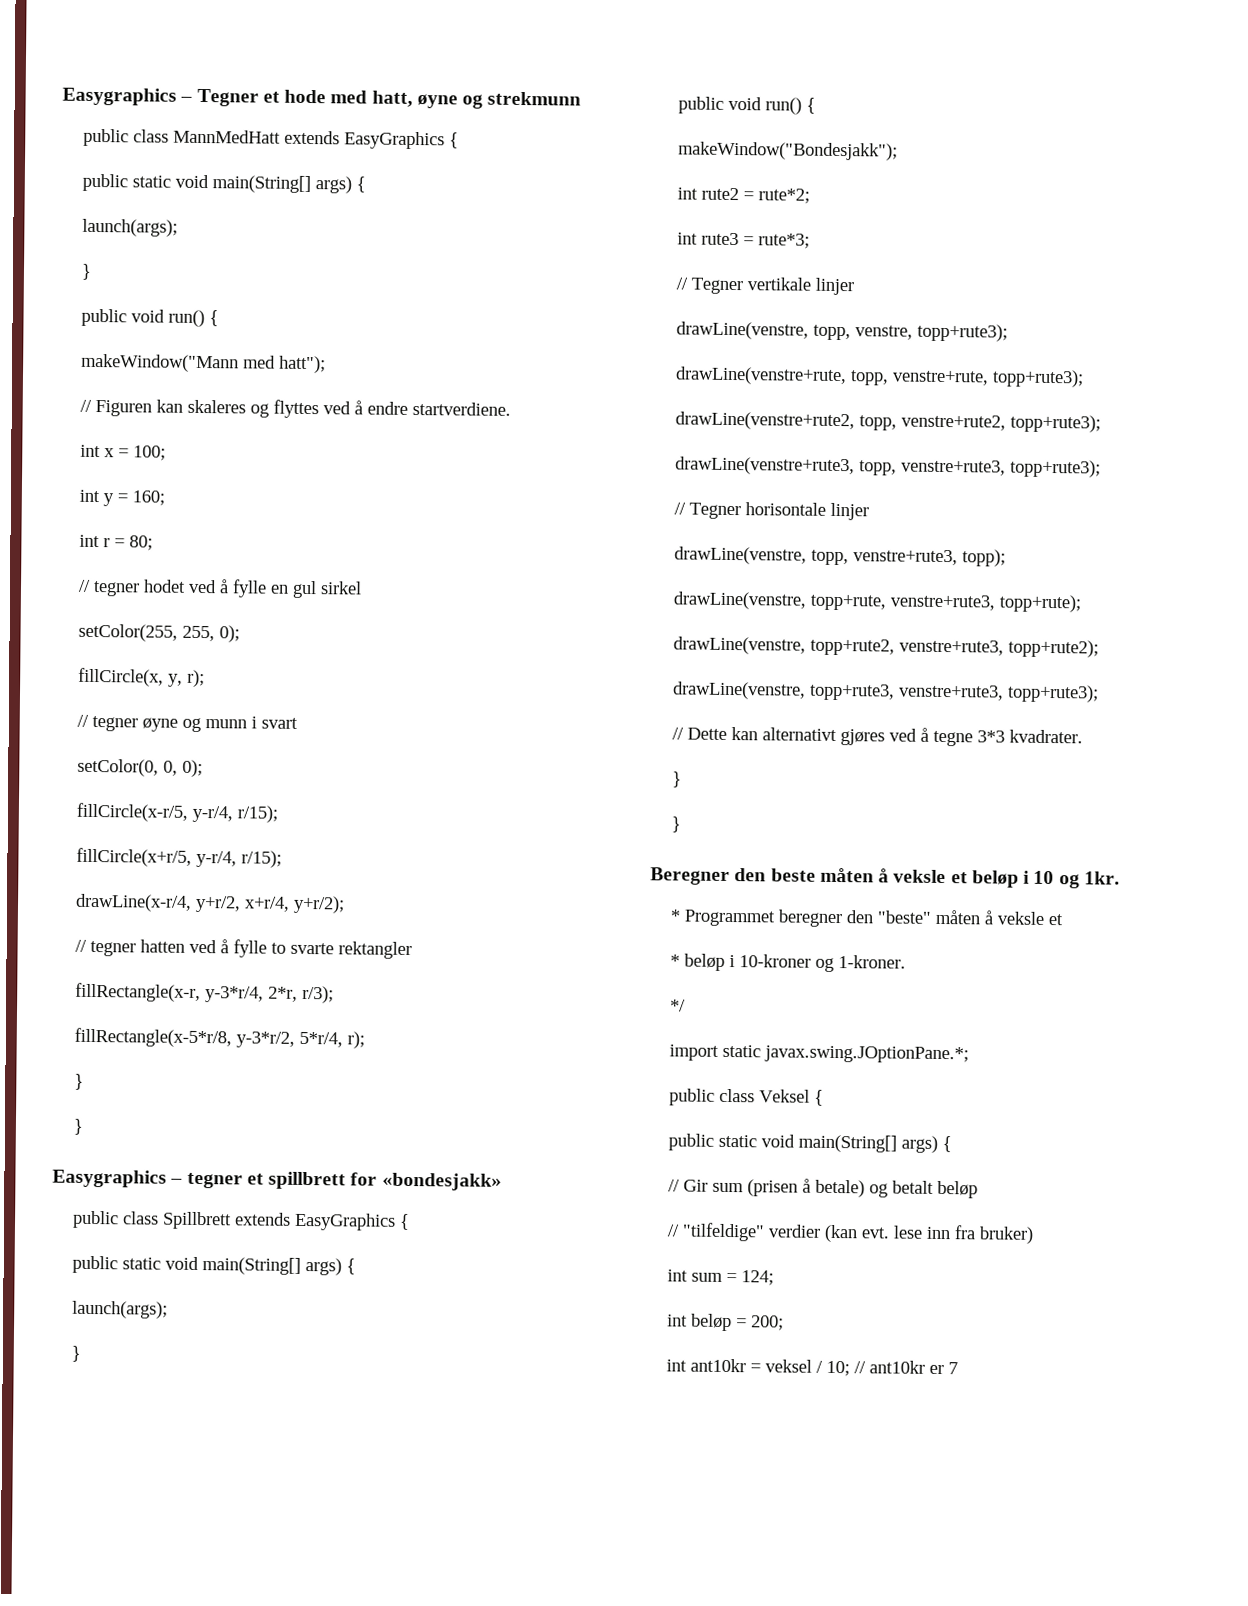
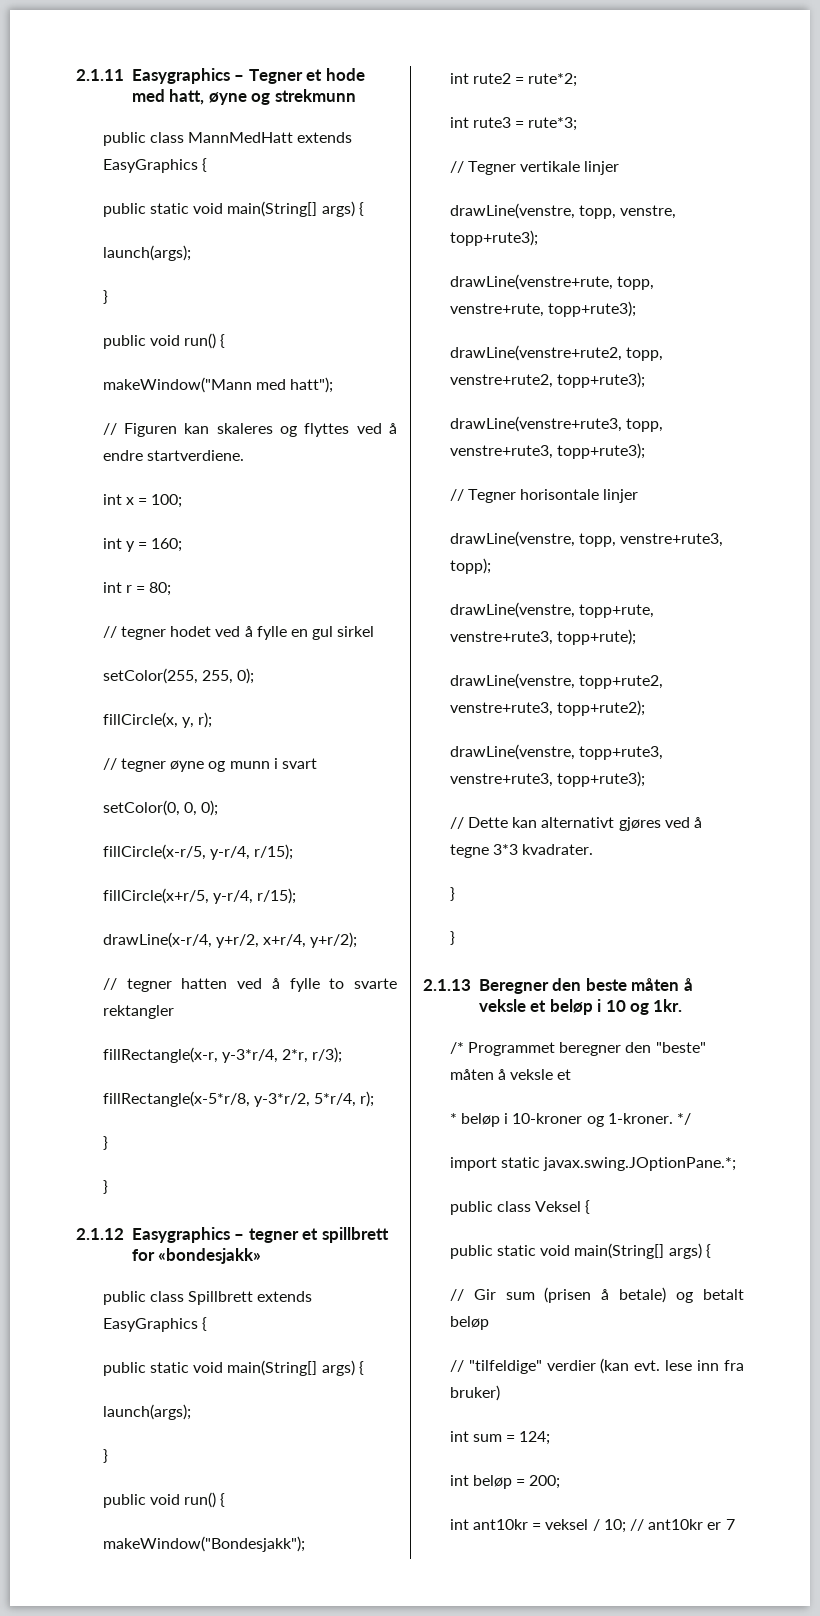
- Easygraphics – Tegner et hode med hatt, øyne og strekmunn
+ 2.1.11 Easygraphics – Tegner et hode med hatt, øyne og strekmunn
- Easygraphics – tegner et spillbrett for «bondesjakk»
+ 2.1.12 Easygraphics – tegner et spillbrett for «bondesjakk»
- Beregner den beste måten å veksle et beløp i 10 og 1kr.
+ 2.1.13 Beregner den beste måten å veksle et beløp i 10 og 1kr.
- * Programmet beregner den "beste" måten å veksle et
+ /* Programmet beregner den "beste" måten å veksle et
- * beløp i 10-kroner og 1-kroner.
- */
+ * beløp i 10-kroner og 1-kroner. */

